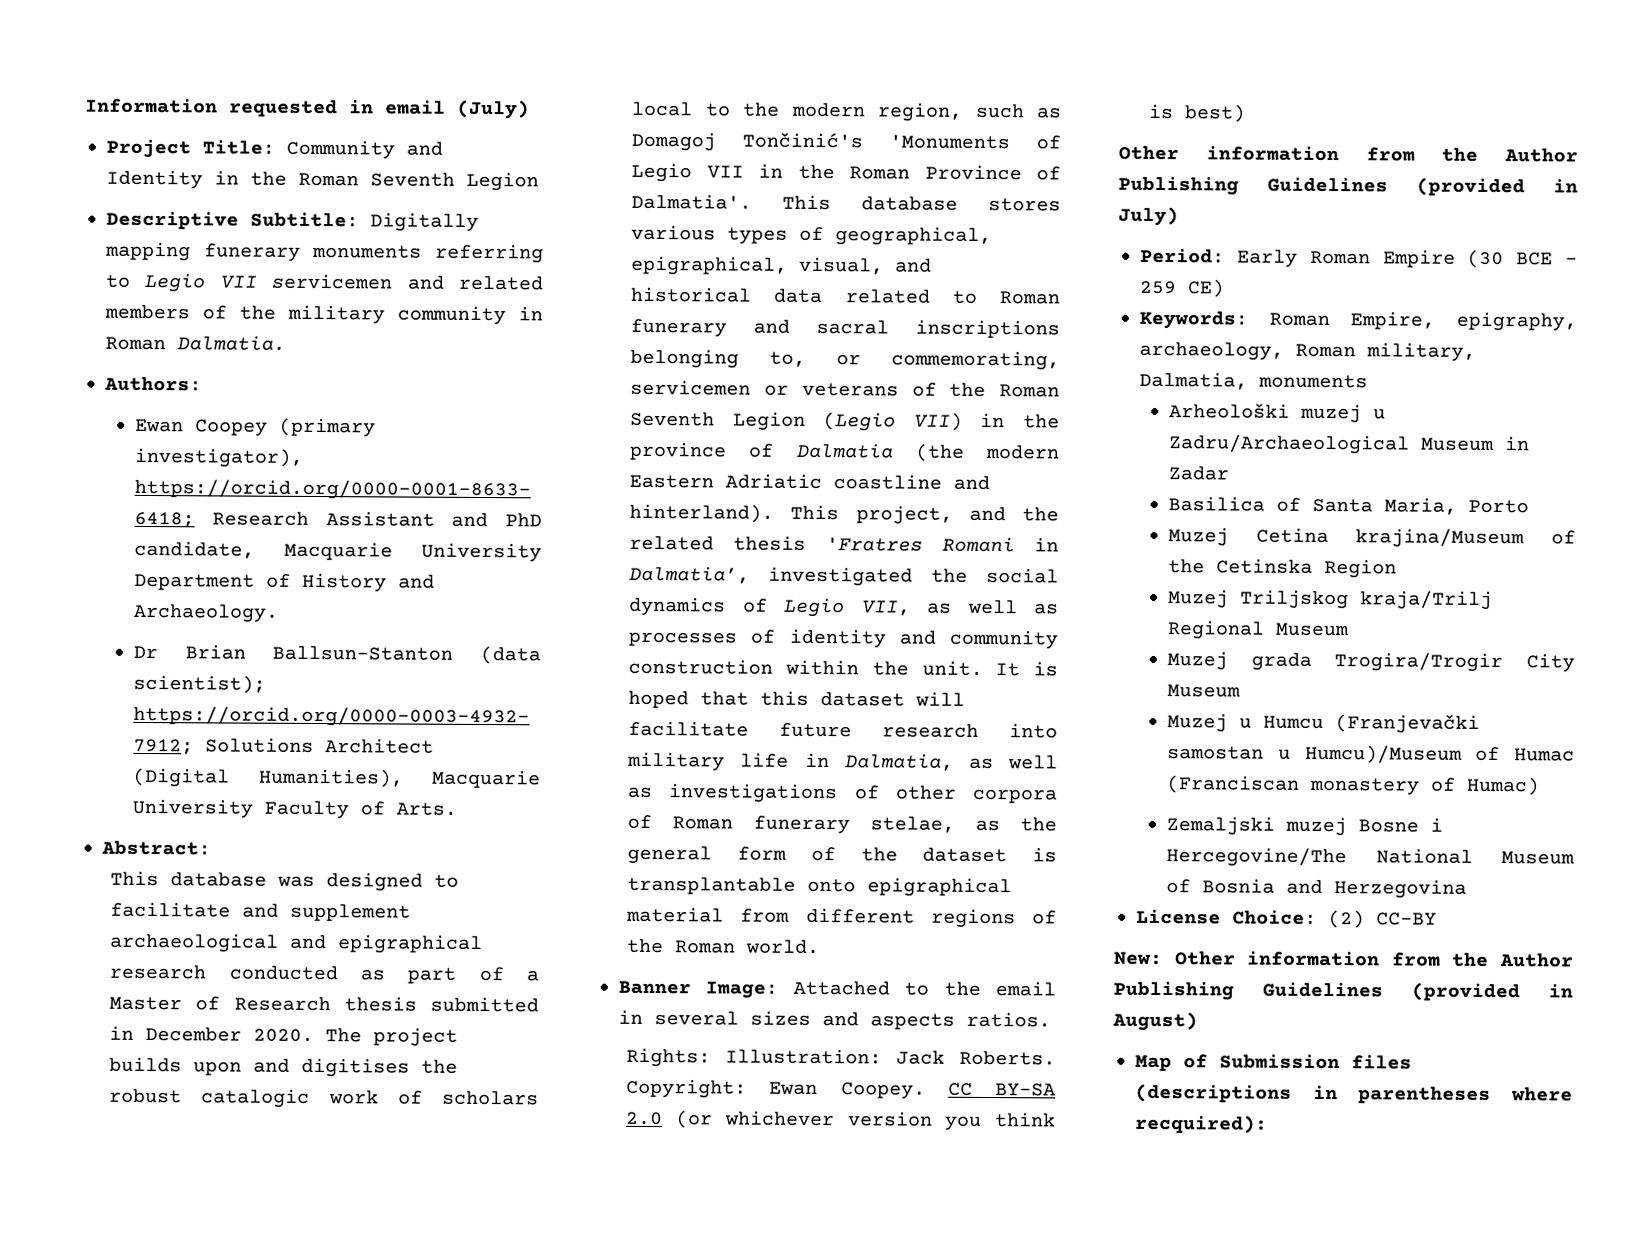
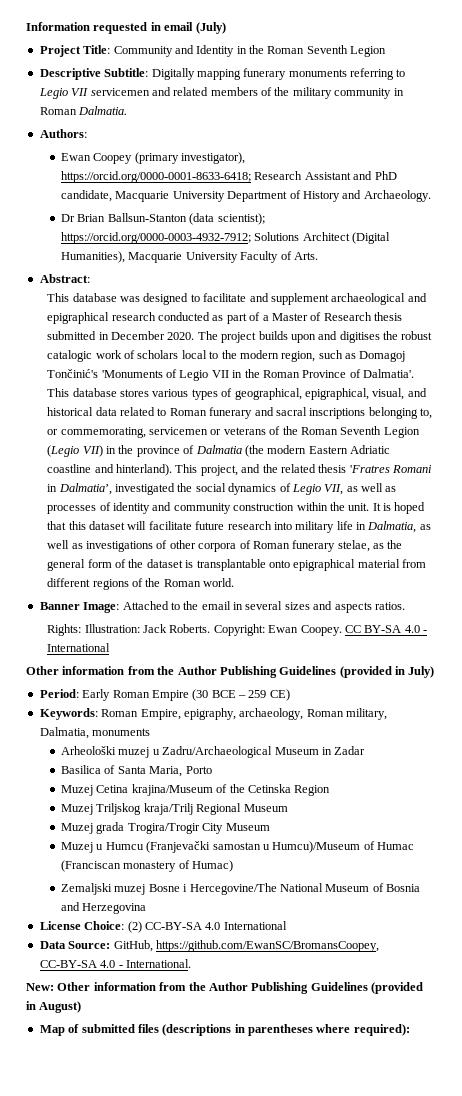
- CC BY-SA 2.0 (or whichever version you think is best)
+ CC BY-SA 4.0 - International
- License Choice: (2) CC-BY
+ License Choice: (2) CC-BY-SA 4.0 International
+ Data Source: GitHub, https://github.com/EwanSC/BromansCoopey, CC-BY-SA 4.0 - International.
- Map of Submission files (descriptions in parentheses where recquired):
+ Map of submitted files (descriptions in parentheses where required):

